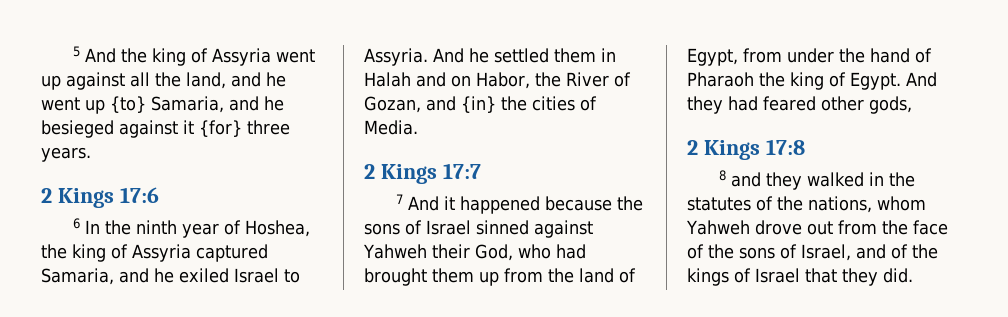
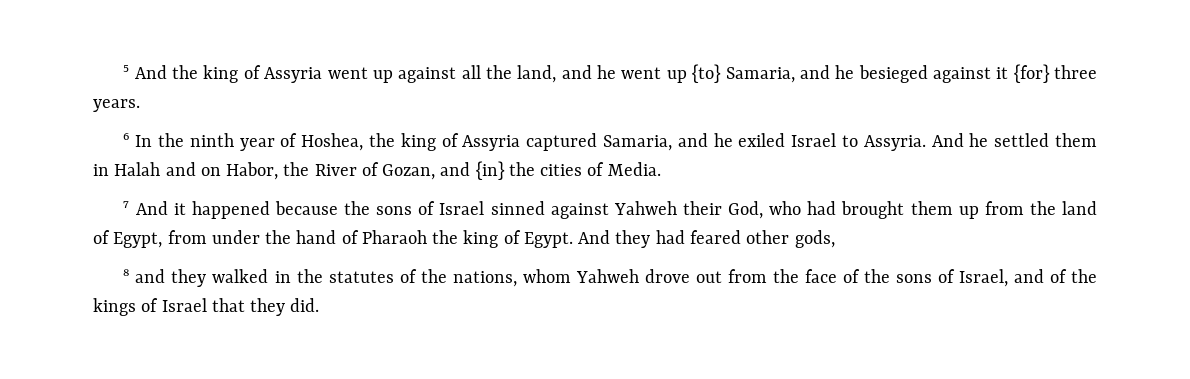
- 2 Kings 17:6
- 2 Kings 17:7
- 2 Kings 17:8

